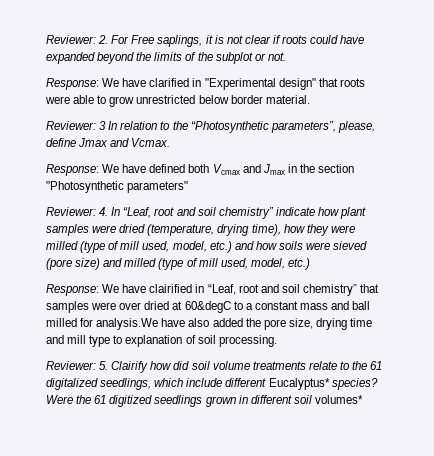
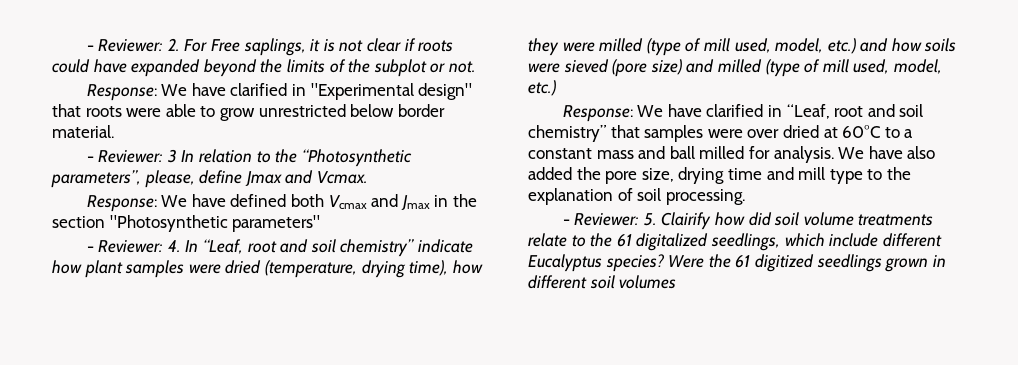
- Reviewer: 2. For Free saplings, it is not clear if roots could have expanded beyond the limits of the subplot or not.
+ - Reviewer: 2. For Free saplings, it is not clear if roots could have expanded beyond the limits of the subplot or not.
- Reviewer: 3 In relation to the “Photosynthetic parameters”, please, define Jmax and Vcmax.
+ - Reviewer: 3 In relation to the “Photosynthetic parameters”, please, define Jmax and Vcmax.
- Reviewer: 4. In “Leaf, root and soil chemistry” indicate how plant samples were dried (temperature, drying time), how they were milled (type of mill used, model, etc.) and how soils were sieved (pore size) and milled (type of mill used, model, etc.)
+ - Reviewer: 4. In “Leaf, root and soil chemistry” indicate how plant samples were dried (temperature, drying time), how they were milled (type of mill used, model, etc.) and how soils were sieved (pore size) and milled (type of mill used, model, etc.)
- Response: We have clairified in “Leaf, root and soil chemistry” that samples were over dried at 60&degC to a constant mass and ball milled for analysis.We have also added the pore size, drying time and mill type to explanation of soil processing.
+ Response: We have clarified in “Leaf, root and soil chemistry” that samples were over dried at 60°C to a constant mass and ball milled for analysis. We have also added the pore size, drying time and mill type to the explanation of soil processing.
- Reviewer: 5. Clairify how did soil volume treatments relate to the 61 digitalized seedlings, which include different Eucalyptus* species?
+ - Reviewer: 5. Clairify how did soil volume treatments relate to the 61 digitalized seedlings, which include different Eucalyptus species?
- Were the 61 digitized seedlings grown in different soil volumes*
+ Were the 61 digitized seedlings grown in different soil volumes

